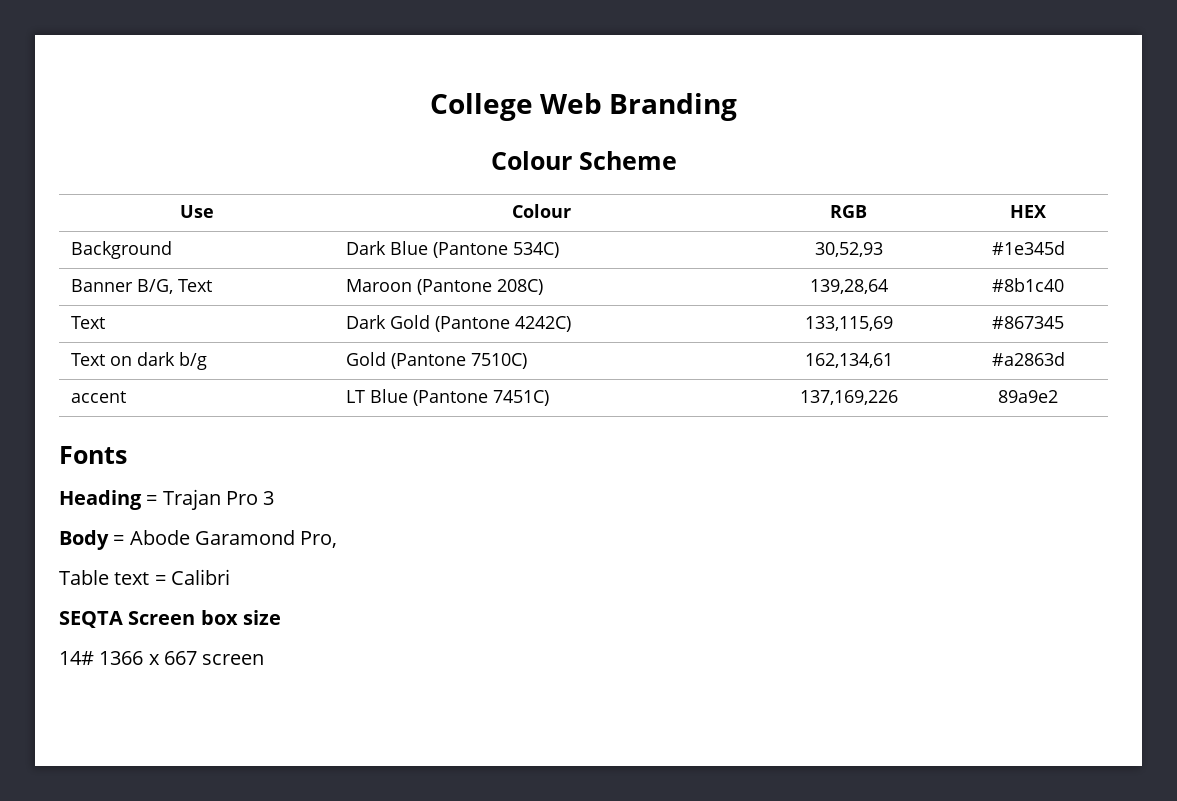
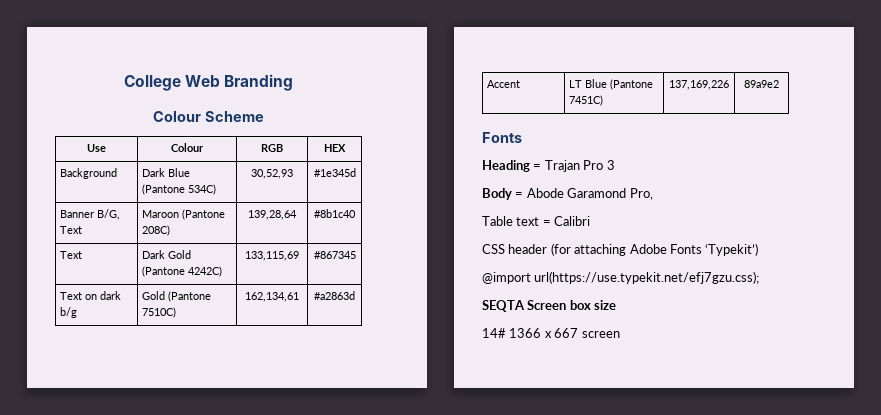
- accent | LT Blue (Pantone 7451C) | 137,169,226 | 89a9e2
+ Accent | LT Blue (Pantone 7451C) | 137,169,226 | 89a9e2
+ CSS header (for attaching Adobe Fonts ‘Typekit’)
+ @import url(https://use.typekit.net/efj7gzu.css);

